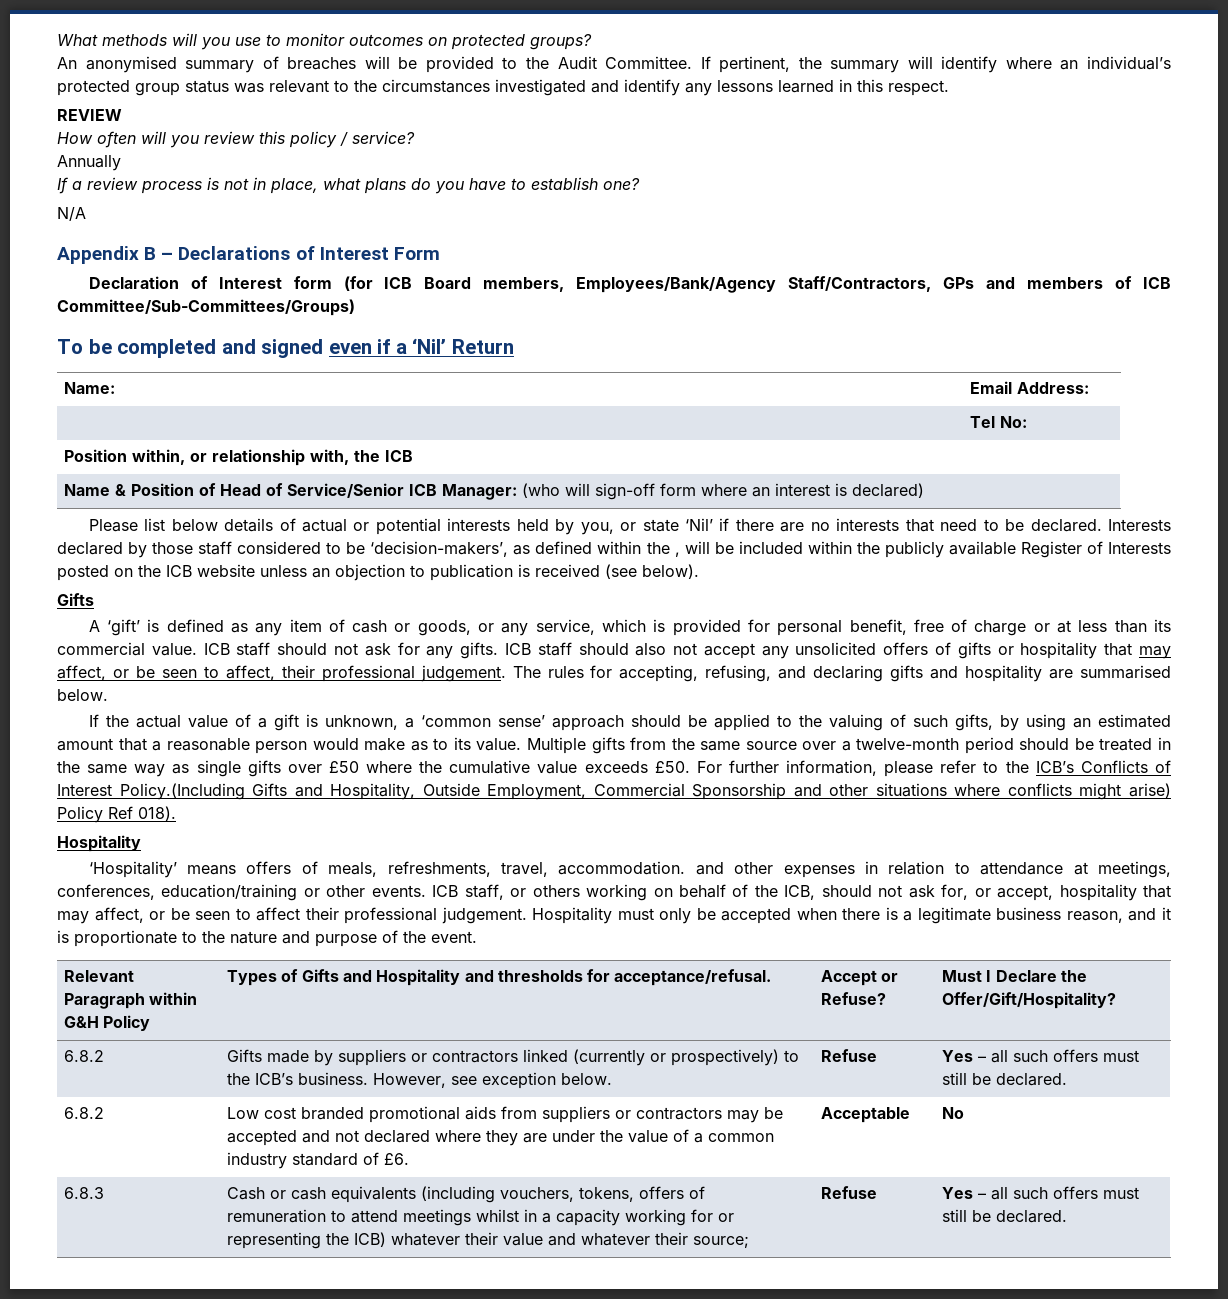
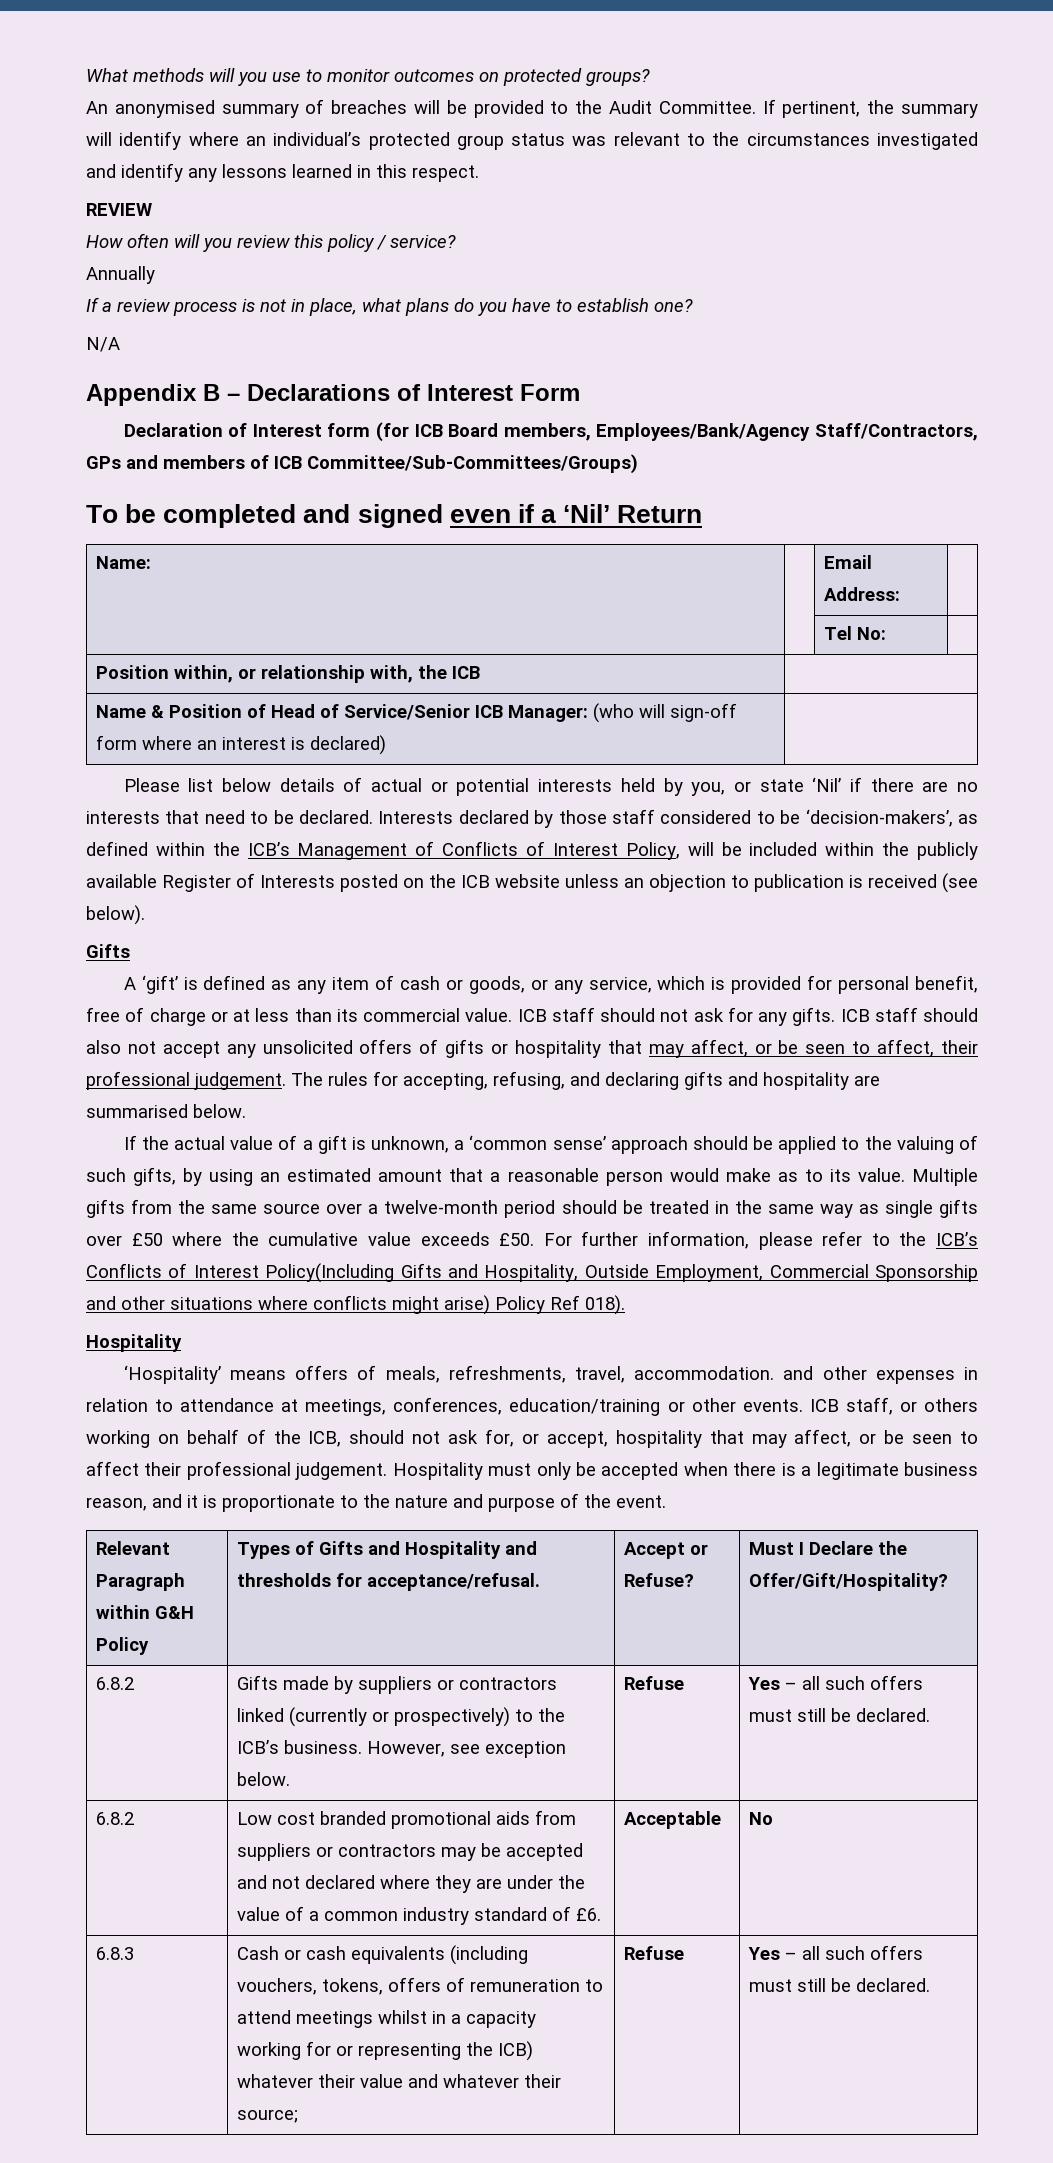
- Interests declared by those staff considered to be ‘decision-makers’, as defined within the , will be included within the publicly available Register of Interests posted on the ICB website unless an objection to publication is received (see below).
+ Interests declared by those staff considered to be ‘decision-makers’, as defined within the ICB’s Management of Conflicts of Interest Policy, will be included within the publicly available Register of Interests posted on the ICB website unless an objection to publication is received (see below).
- For further information, please refer to the ICB’s Conflicts of Interest Policy.(Including Gifts and Hospitality, Outside Employment, Commercial Sponsorship and other situations where conflicts might arise) Policy Ref 018).
+ For further information, please refer to the ICB’s Conflicts of Interest Policy(Including Gifts and Hospitality, Outside Employment, Commercial Sponsorship and other situations where conflicts might arise) Policy Ref 018).

